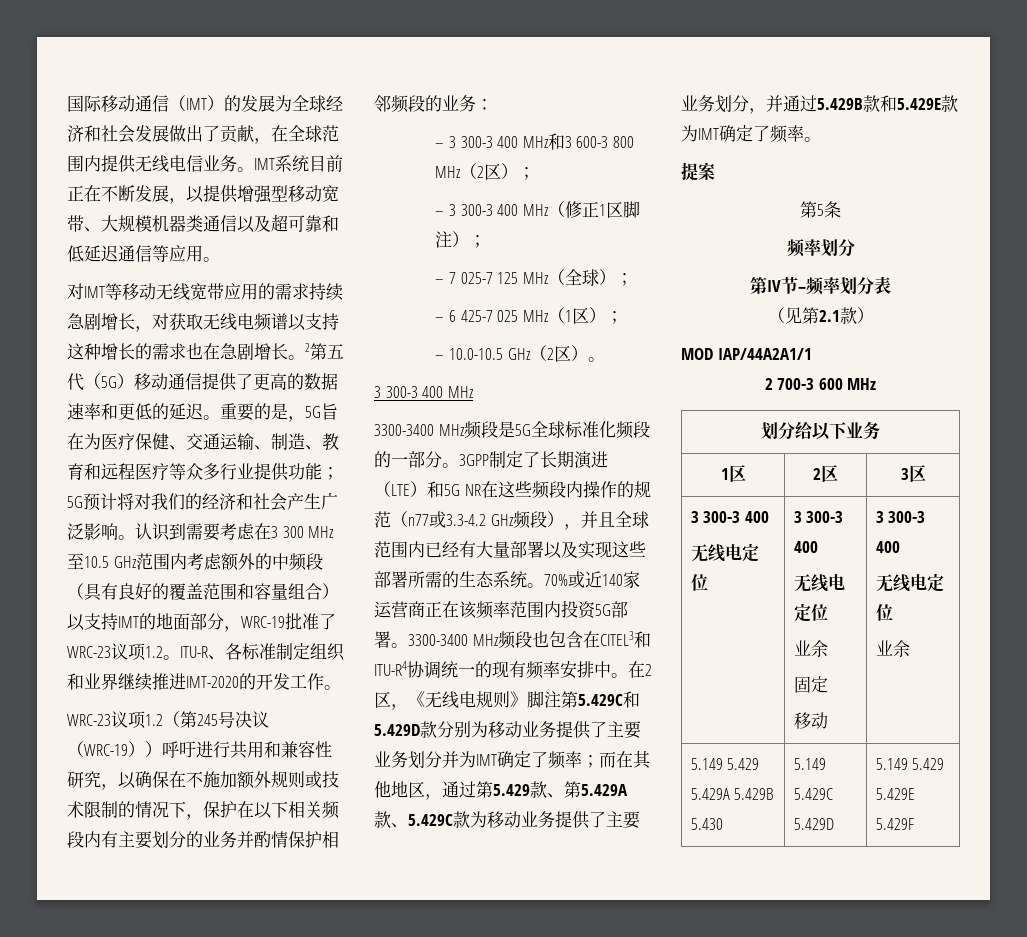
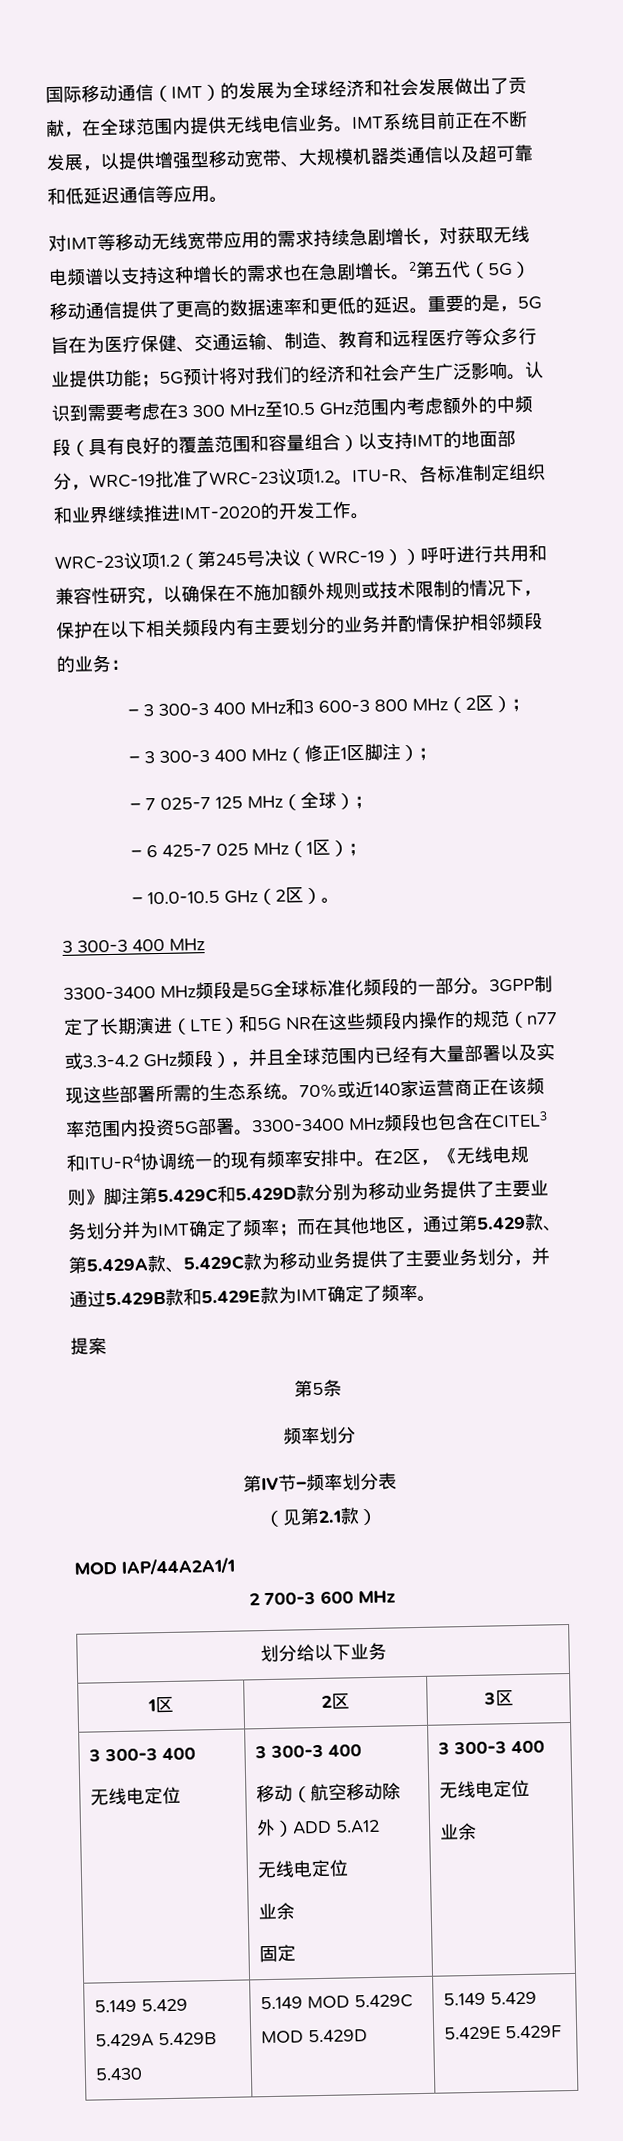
  1区 | 2区 | 3区
  3 300-3 400
  无线电定位 | 3 300-3 400
+ 移动（航空移动除外）ADD 5.A12
  无线电定位
  业余
- 固定
- 移动 | 3 300-3 400
+ 固定 | 3 300-3 400
- 5.149 5.429 5.429A 5.429B 5.430 | 5.149 5.429C 5.429D | 5.149 5.429 5.429E 5.429F
+ 5.149 5.429 5.429A 5.429B 5.430 | 5.149 MOD 5.429C MOD 5.429D | 5.149 5.429 5.429E 5.429F

